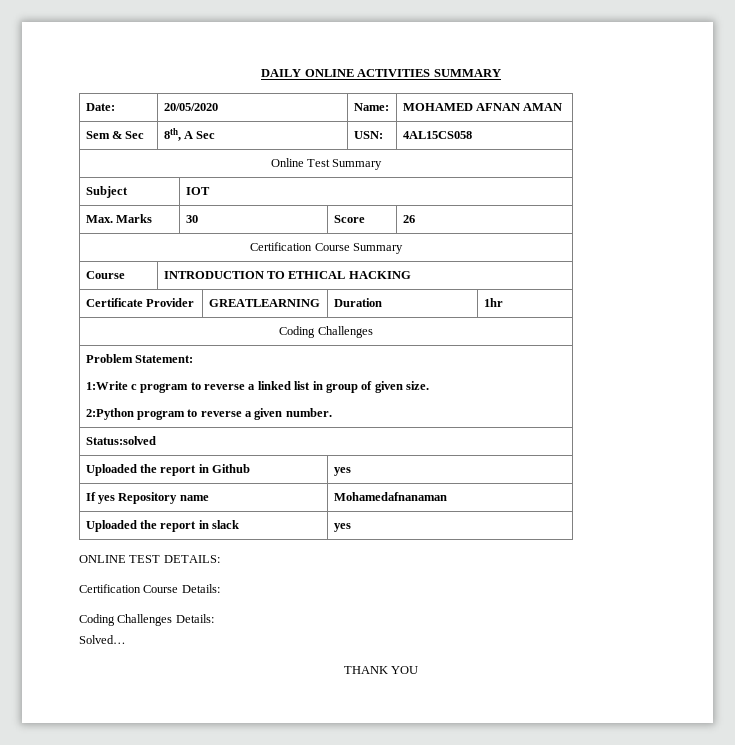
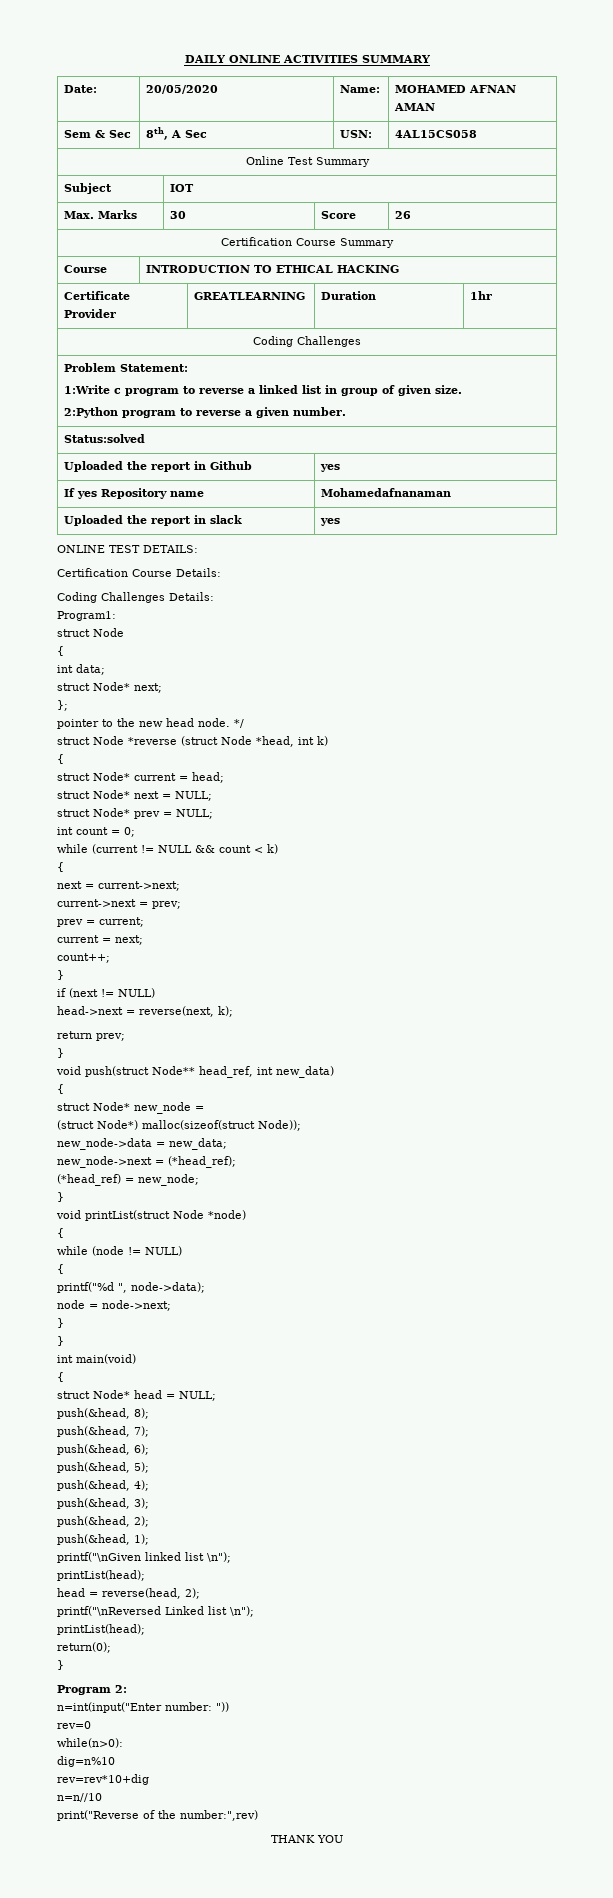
- Solved…
+ Program1:
+ struct Node
+ {
+ int data;
+ struct Node* next;
+ };
+ pointer to the new head node. */
+ struct Node *reverse (struct Node *head, int k)
+ {
+ struct Node* current = head;
+ struct Node* next = NULL;
+ struct Node* prev = NULL;
+ int count = 0;
+ while (current != NULL && count < k)
+ {
+ next = current->next;
+ current->next = prev;
+ prev = current;
+ current = next;
+ count++;
+ }
+ if (next != NULL)
+ head->next = reverse(next, k);
+ return prev;
+ }
+ void push(struct Node** head_ref, int new_data)
+ {
+ struct Node* new_node =
+ (struct Node*) malloc(sizeof(struct Node));
+ new_node->data = new_data;
+ new_node->next = (*head_ref);
+ (*head_ref) = new_node;
+ }
+ void printList(struct Node *node)
+ {
+ while (node != NULL)
+ {
+ printf("%d ", node->data);
+ node = node->next;
+ }
+ }
+ int main(void)
+ {
+ struct Node* head = NULL;
+ push(&head, 8);
+ push(&head, 7);
+ push(&head, 6);
+ push(&head, 5);
+ push(&head, 4);
+ push(&head, 3);
+ push(&head, 2);
+ push(&head, 1);
+ printf("\nGiven linked list \n");
+ printList(head);
+ head = reverse(head, 2);
+ printf("\nReversed Linked list \n");
+ printList(head);
+ return(0);
+ }
+ Program 2:
+ n=int(input("Enter number: "))
+ rev=0
+ while(n>0):
+ dig=n%10
+ rev=rev*10+dig
+ n=n//10
+ print("Reverse of the number:",rev)

